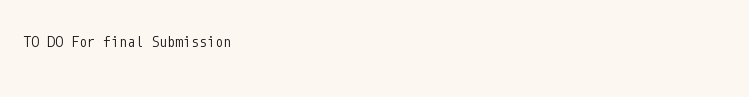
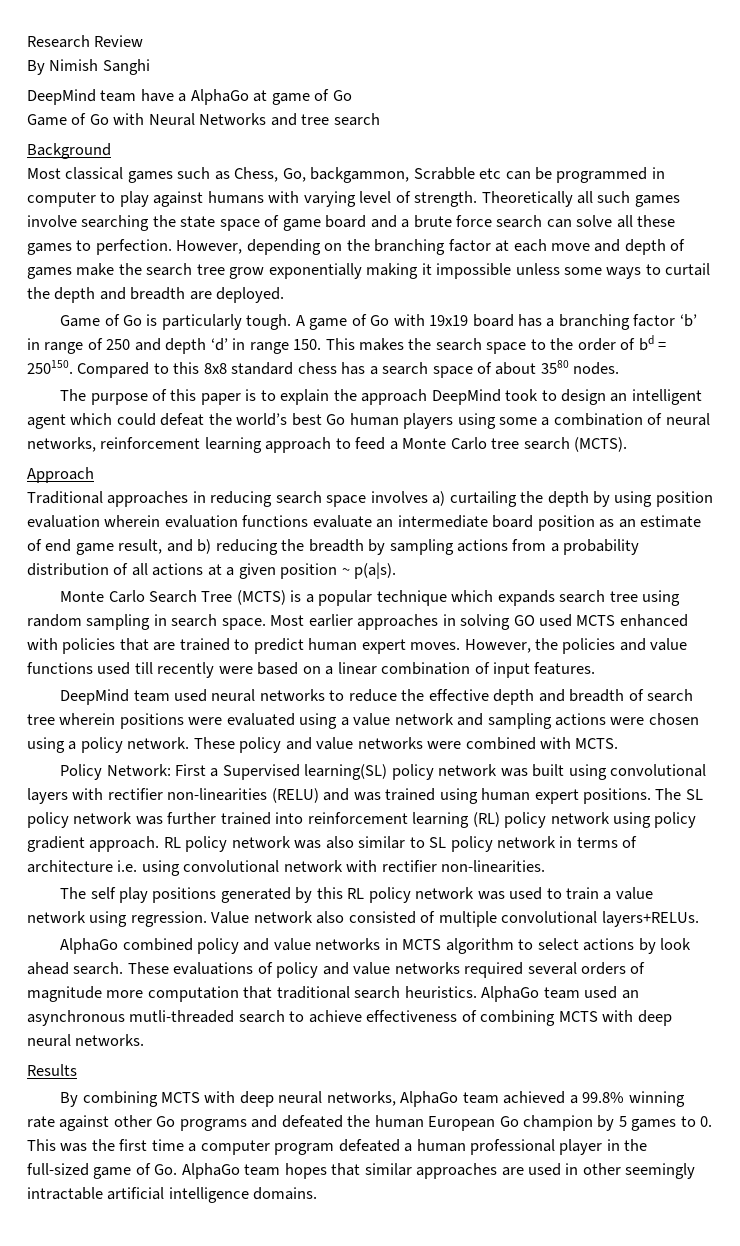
- TO DO For final Submission
+ Research Review
+ By Nimish Sanghi
+ DeepMind team have a AlphaGo at game of Go
+ Game of Go with Neural Networks and tree search
+ Background
+ Most classical games such as Chess, Go, backgammon, Scrabble etc can be programmed in computer to play against humans with varying level of strength. Theoretically all such games involve searching the state space of game board and a brute force search can solve all these games to perfection. However, depending on the branching factor at each move and depth of games make the search tree grow exponentially making it impossible unless some ways to curtail the depth and breadth are deployed.
+ Game of Go is particularly tough. A game of Go with 19x19 board has a branching factor ‘b’ in range of 250 and depth ‘d’ in range 150. This makes the search space to the order of bd = 250150. Compared to this 8x8 standard chess has a search space of about 3580 nodes.
+ The purpose of this paper is to explain the approach DeepMind took to design an intelligent agent which could defeat the world’s best Go human players using some a combination of neural networks, reinforcement learning approach to feed a Monte Carlo tree search (MCTS).
+ Approach
+ Traditional approaches in reducing search space involves a) curtailing the depth by using position evaluation wherein evaluation functions evaluate an intermediate board position as an estimate of end game result, and b) reducing the breadth by sampling actions from a probability distribution of all actions at a given position ~ p(a|s).
+ Monte Carlo Search Tree (MCTS) is a popular technique which expands search tree using random sampling in search space. Most earlier approaches in solving GO used MCTS enhanced with policies that are trained to predict human expert moves. However, the policies and value functions used till recently were based on a linear combination of input features.
+ DeepMind team used neural networks to reduce the effective depth and breadth of search tree wherein positions were evaluated using a value network and sampling actions were chosen using a policy network. These policy and value networks were combined with MCTS.
+ Policy Network: First a Supervised learning(SL) policy network was built using convolutional layers with rectifier non-linearities (RELU) and was trained using human expert positions. The SL policy network was further trained into reinforcement learning (RL) policy network using policy gradient approach. RL policy network was also similar to SL policy network in terms of architecture i.e. using convolutional network with rectifier non-linearities.
+ The self play positions generated by this RL policy network was used to train a value network using regression. Value network also consisted of multiple convolutional layers+RELUs.
+ AlphaGo combined policy and value networks in MCTS algorithm to select actions by look ahead search. These evaluations of policy and value networks required several orders of magnitude more computation that traditional search heuristics. AlphaGo team used an asynchronous mutli-threaded search to achieve effectiveness of combining MCTS with deep neural networks.
+ Results
+ By combining MCTS with deep neural networks, AlphaGo team achieved a 99.8% winning rate against other Go programs and defeated the human European Go champion by 5 games to 0. This was the first time a computer program defeated a human professional player in the full-sized game of Go. AlphaGo team hopes that similar approaches are used in other seemingly intractable artificial intelligence domains.

